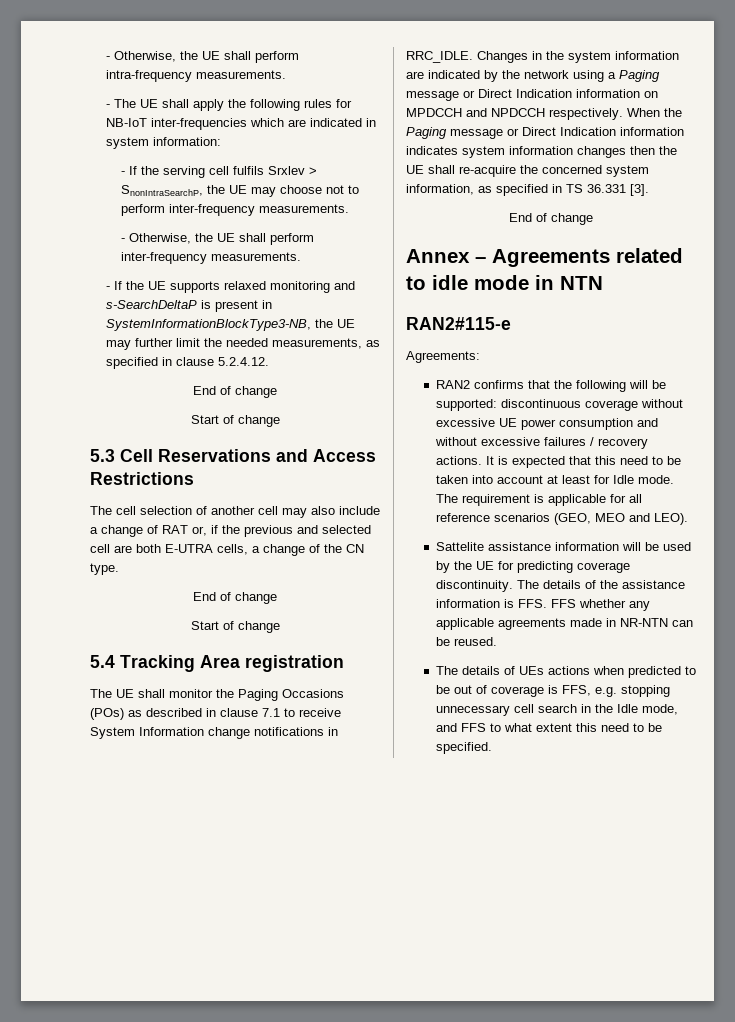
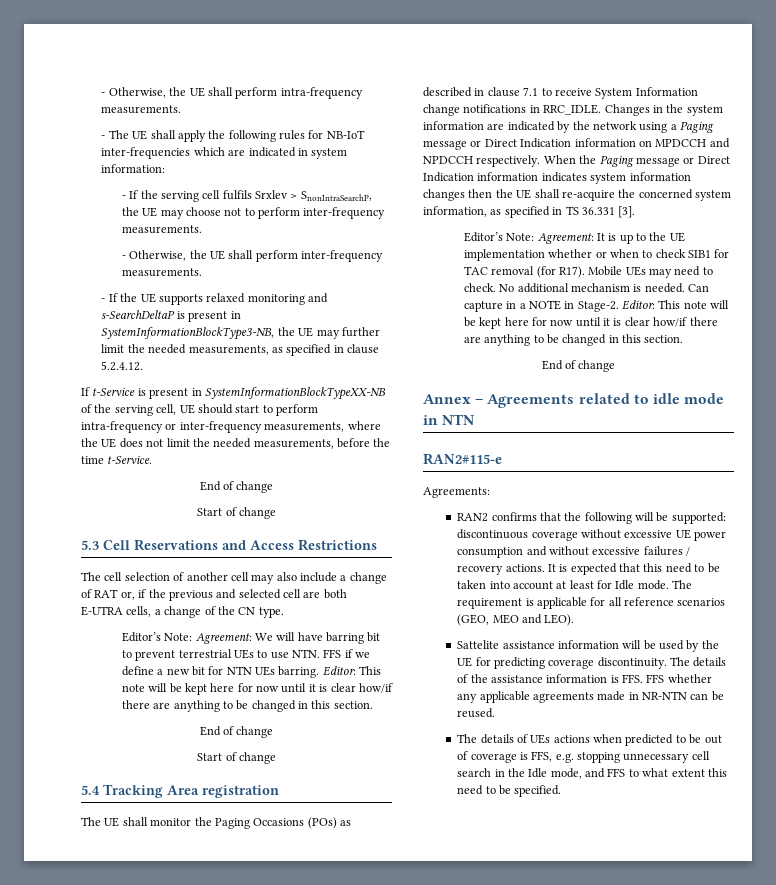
+ If t-Service is present in SystemInformationBlockTypeXX-NB of the serving cell, UE should start to perform intra-frequency or inter-frequency measurements, where the UE does not limit the needed measurements, before the time t-Service.
+ Editor’s Note: Agreement: We will have barring bit to prevent terrestrial UEs to use NTN. FFS if we define a new bit for NTN UEs barring. Editor: This note will be kept here for now until it is clear how/if there are anything to be changed in this section.
+ Editor’s Note: Agreement: It is up to the UE implementation whether or when to check SIB1 for TAC removal (for R17). Mobile UEs may need to check. No additional mechanism is needed. Can capture in a NOTE in Stage-2. Editor: This note will be kept here for now until it is clear how/if there are anything to be changed in this section.

